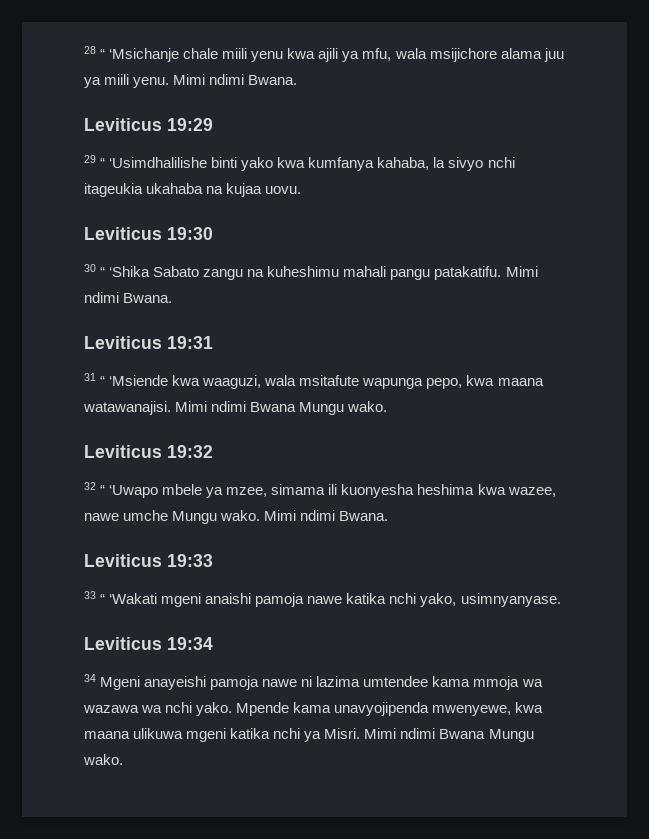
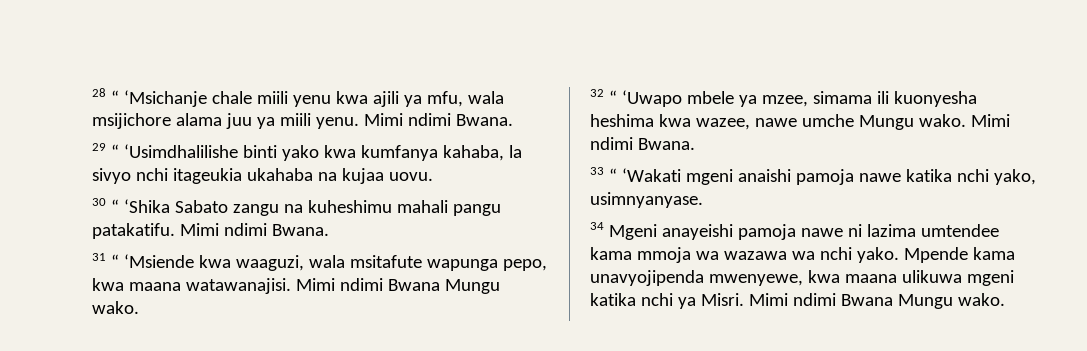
- Leviticus 19:29
- Leviticus 19:30
- Leviticus 19:31
- Leviticus 19:32
- Leviticus 19:33
- Leviticus 19:34

